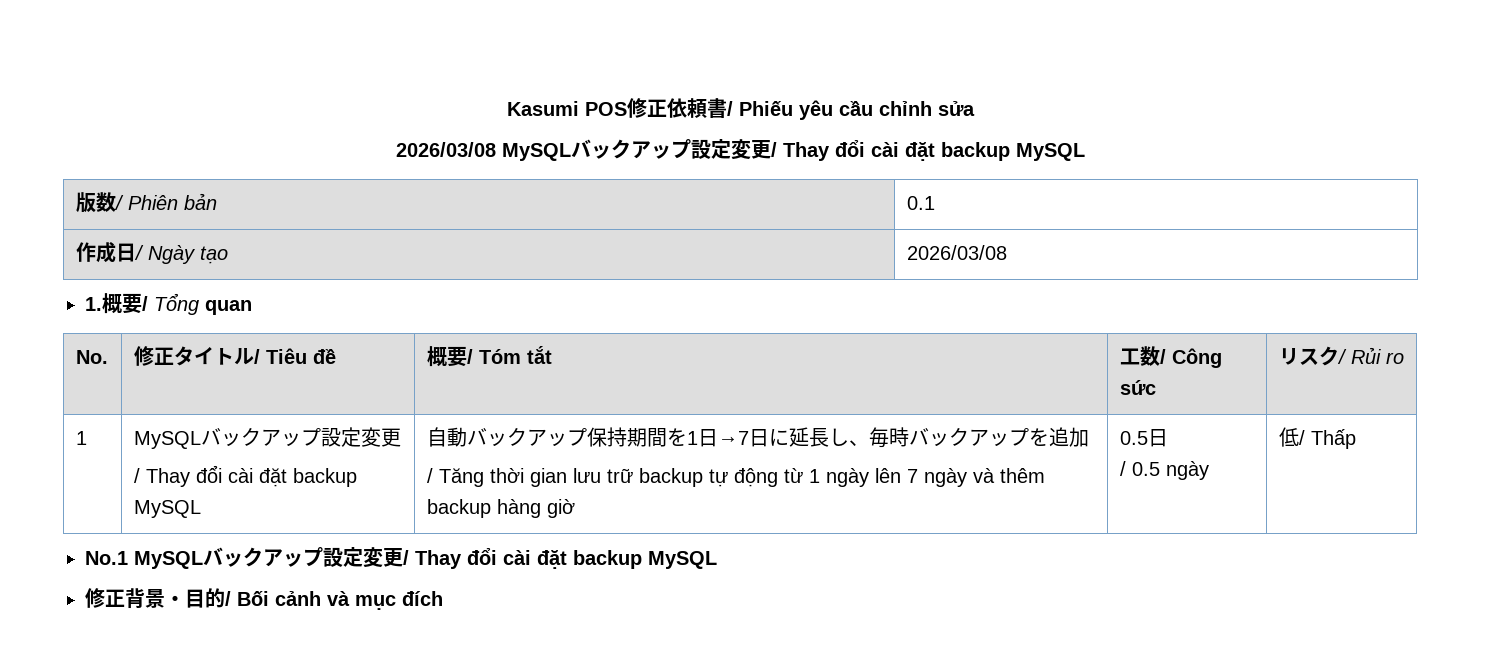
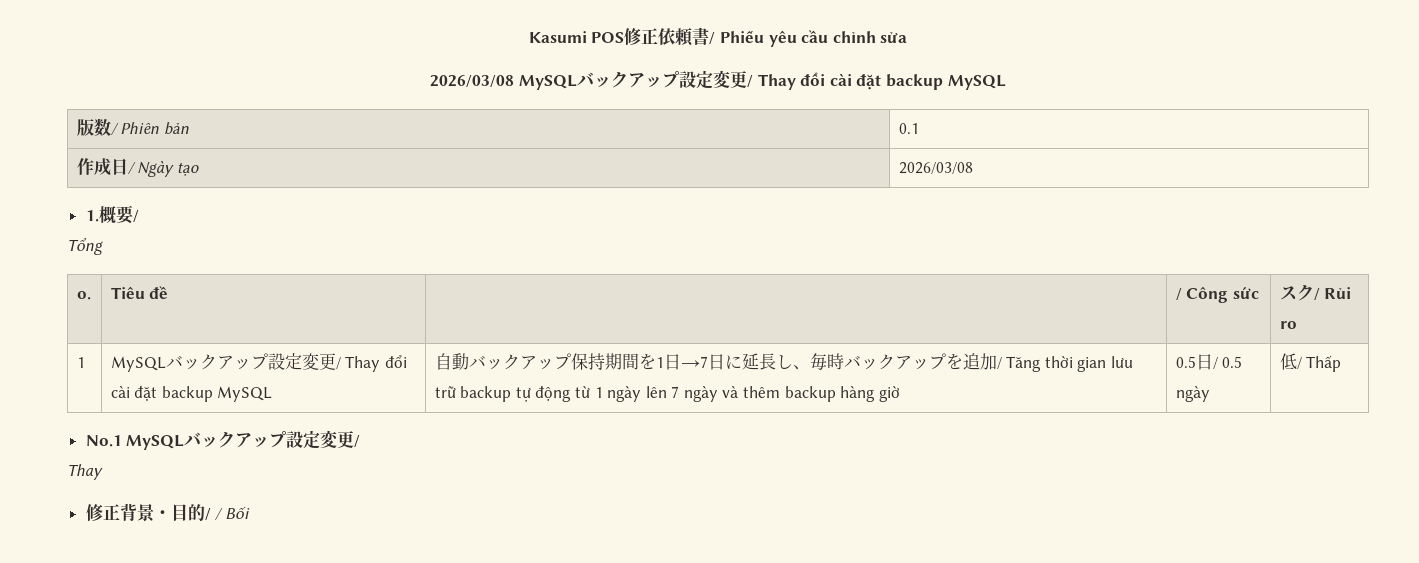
- 1.概要/ Tổng quan
- No. | 修正タイトル/ Tiêu đề | 概要/ Tóm tắt | 工数/ Công sức | リスク/ Rủi ro
+ 1.概要/
+ Tổng
+ o. | Tiêu đề | | / Công sức | スク/ Rủi ro
- 1 | MySQLバックアップ設定変更
- / Thay đổi cài đặt backup MySQL
+ 1 | MySQLバックアップ設定変更/ Thay đổi cài đặt backup MySQL
- 自動バックアップ保持期間を1日→7日に延長し、毎時バックアップを追加
- / Tăng thời gian lưu trữ backup tự động từ 1 ngày lên 7 ngày và thêm backup hàng giờ
+ 自動バックアップ保持期間を1日→7日に延長し、毎時バックアップを追加/ Tăng thời gian lưu trữ backup tự động từ 1 ngày lên 7 ngày và thêm backup hàng giờ
- 0.5日
- / 0.5 ngày
+ 0.5日/ 0.5 ngày
- No.1 MySQLバックアップ設定変更/ Thay đổi cài đặt backup MySQL
+ No.1 MySQLバックアップ設定変更/
+ Thay
- 修正背景・目的/ Bối cảnh và mục đích
+ 修正背景・目的/ / Bối

